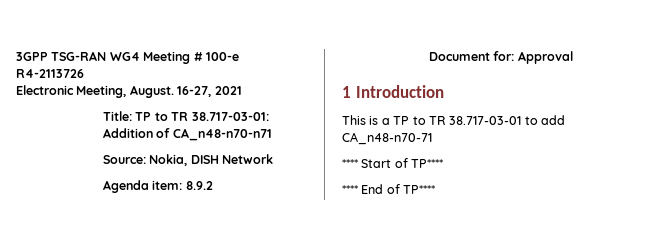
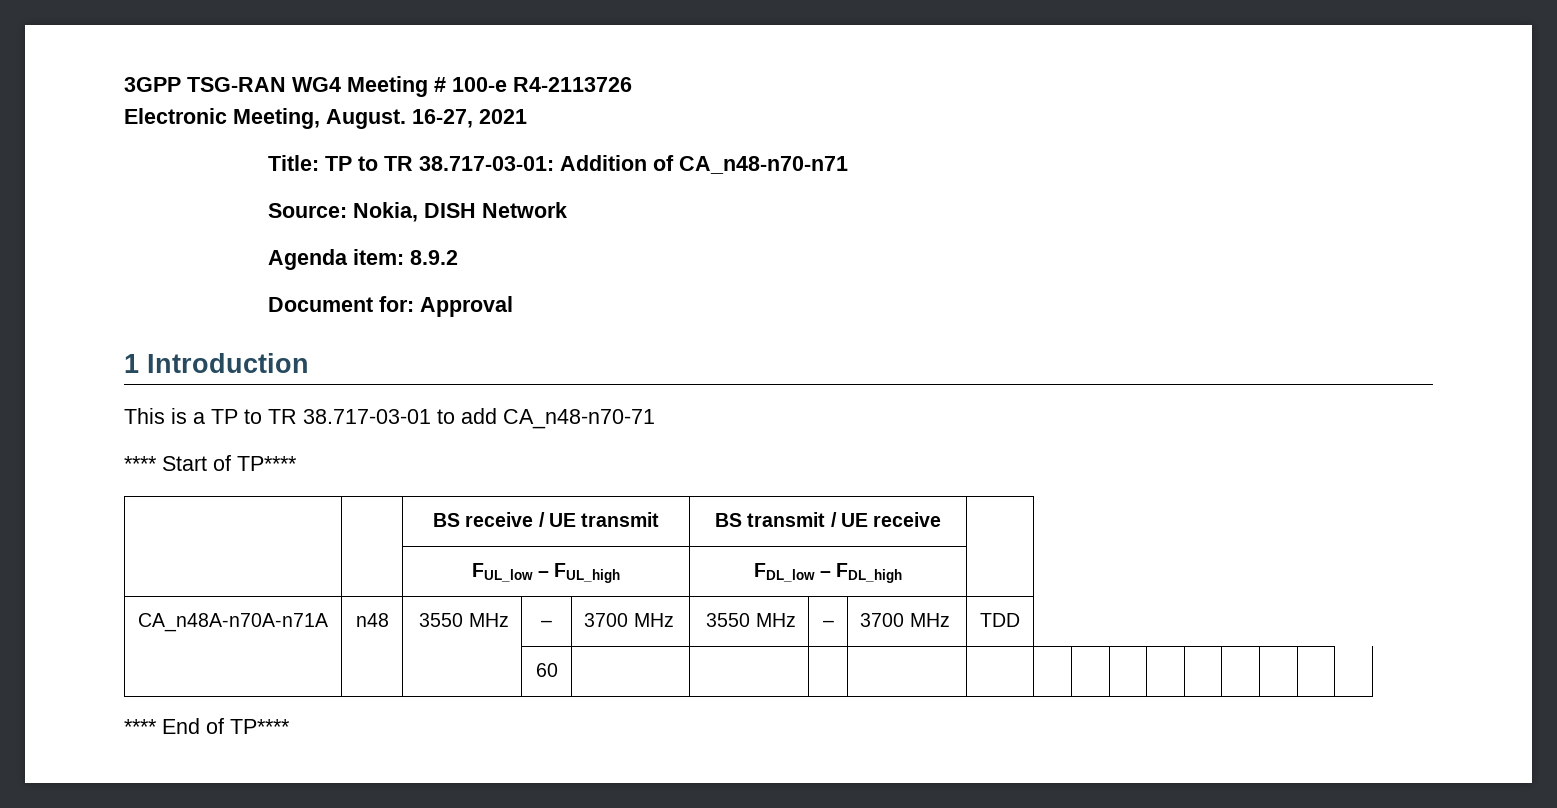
+ | | BS receive / UE transmit | BS transmit / UE receive |
+ | | FUL_low – FUL_high | FDL_low – FDL_high |
+ CA_n48A-n70A-n71A | n48 | 3550 MHz | – | 3700 MHz | 3550 MHz | – | 3700 MHz | TDD
+ | | | 60 | | | | | | | | | | | | | |

